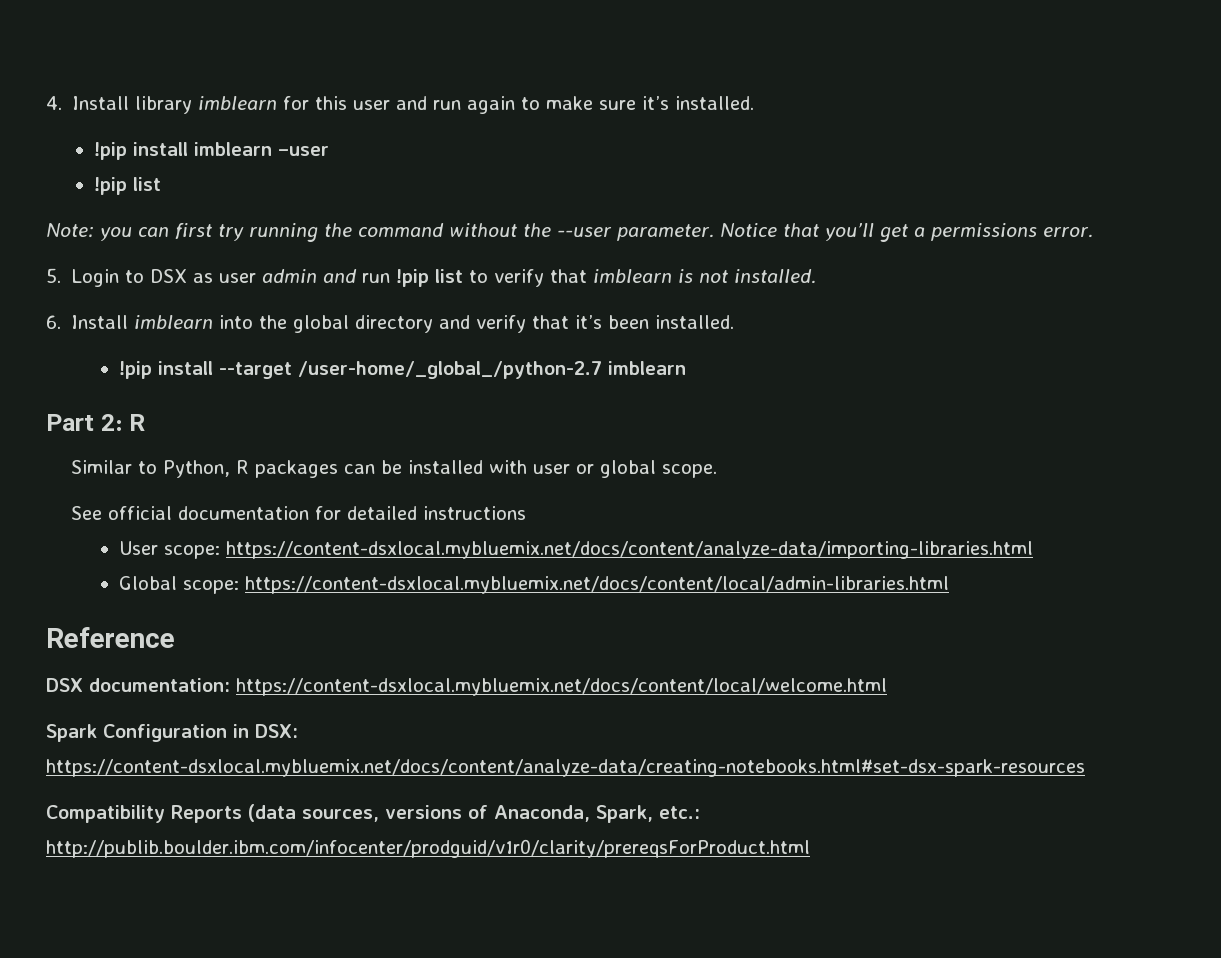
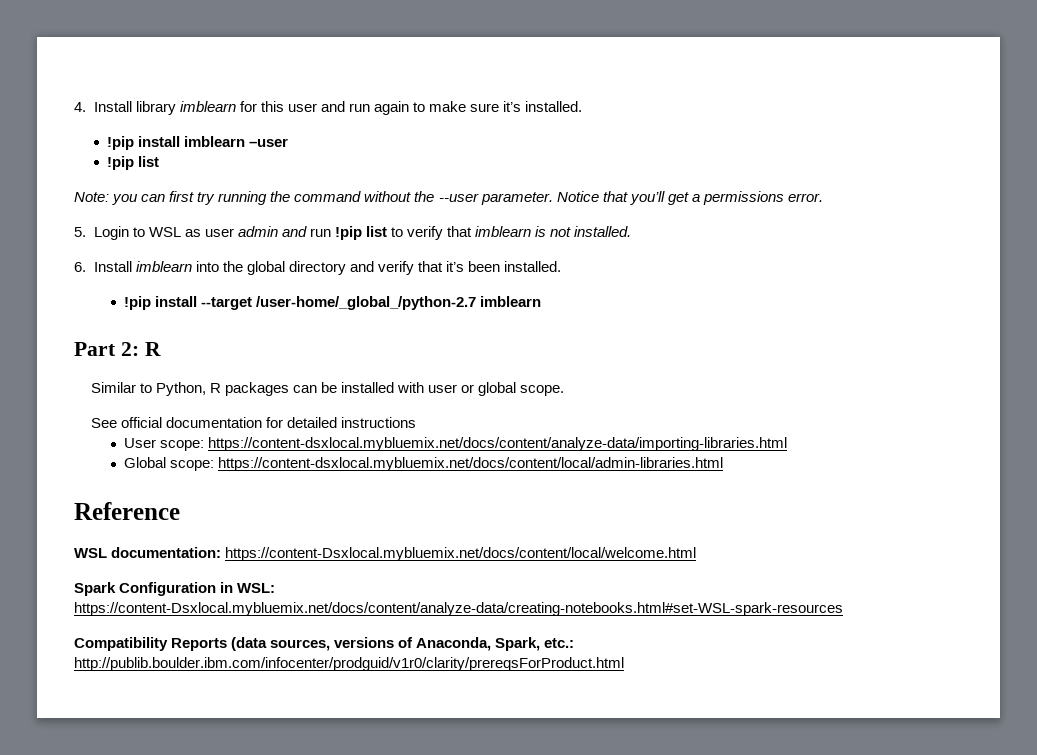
- 5. Login to DSX as user admin and run !pip list to verify that imblearn is not installed.
+ 5. Login to WSL as user admin and run !pip list to verify that imblearn is not installed.
- DSX documentation: https://content-dsxlocal.mybluemix.net/docs/content/local/welcome.html
+ WSL documentation: https://content-Dsxlocal.mybluemix.net/docs/content/local/welcome.html
- Spark Configuration in DSX: https://content-dsxlocal.mybluemix.net/docs/content/analyze-data/creating-notebooks.html#set-dsx-spark-resources
+ Spark Configuration in WSL: https://content-Dsxlocal.mybluemix.net/docs/content/analyze-data/creating-notebooks.html#set-WSL-spark-resources

